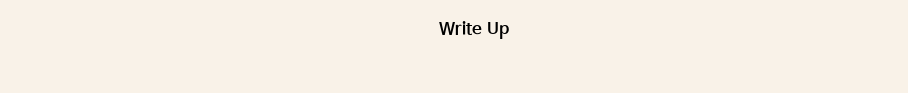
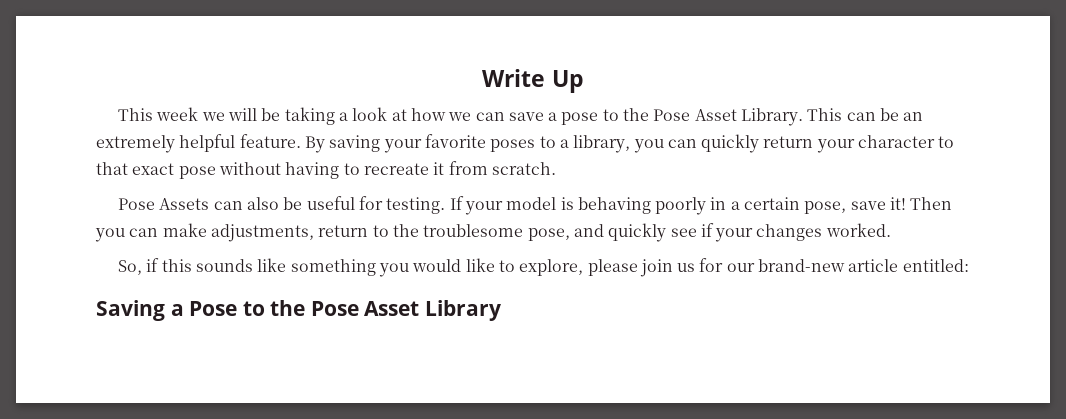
+ This week we will be taking a look at how we can save a pose to the Pose Asset Library. This can be an extremely helpful feature. By saving your favorite poses to a library, you can quickly return your character to that exact pose without having to recreate it from scratch.
+ Pose Assets can also be useful for testing. If your model is behaving poorly in a certain pose, save it! Then you can make adjustments, return to the troublesome pose, and quickly see if your changes worked.
+ So, if this sounds like something you would like to explore, please join us for our brand-new article entitled:
+ Saving a Pose to the Pose Asset Library

